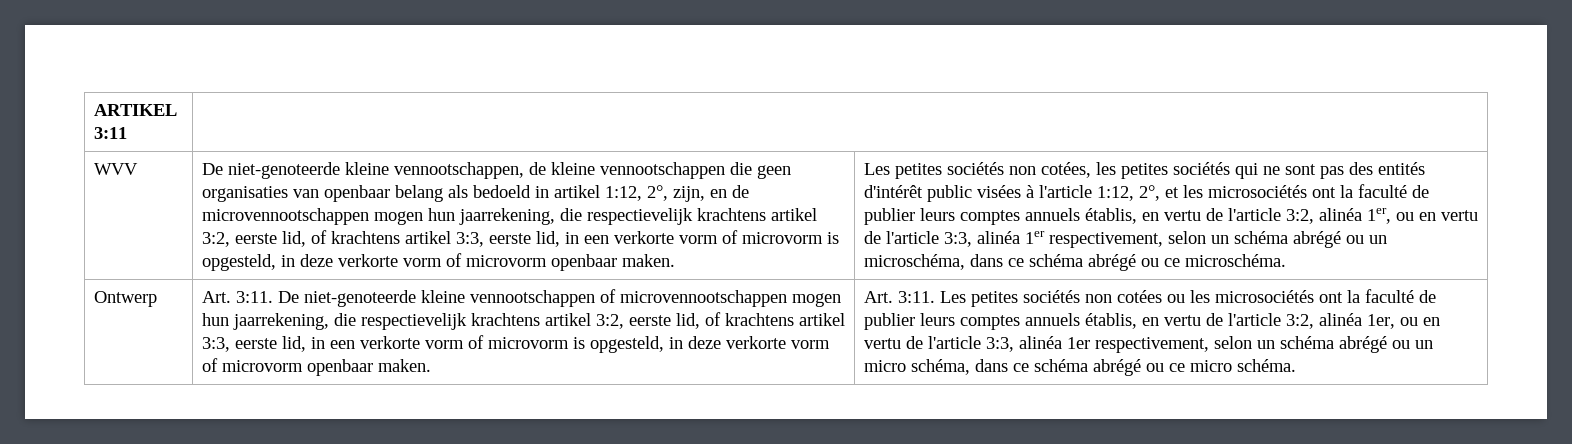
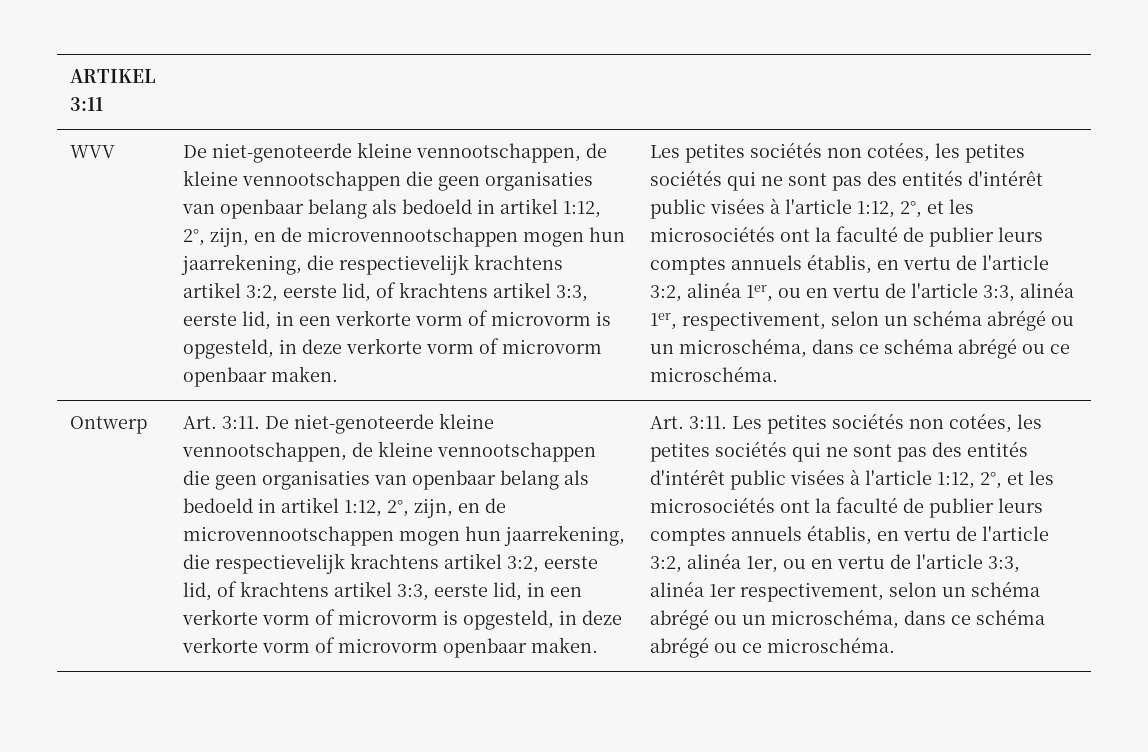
- Les petites sociétés non cotées, les petites sociétés qui ne sont pas des entités d'intérêt public visées à l'article 1:12, 2°, et les microsociétés ont la faculté de publier leurs comptes annuels établis, en vertu de l'article 3:2, alinéa 1er, ou en vertu de l'article 3:3, alinéa 1er respectivement, selon un schéma abrégé ou un microschéma, dans ce schéma abrégé ou ce microschéma.
+ Les petites sociétés non cotées, les petites sociétés qui ne sont pas des entités d'intérêt public visées à l'article 1:12, 2°, et les microsociétés ont la faculté de publier leurs comptes annuels établis, en vertu de l'article 3:2, alinéa 1er, ou en vertu de l'article 3:3, alinéa 1er, respectivement, selon un schéma abrégé ou un microschéma, dans ce schéma abrégé ou ce microschéma.
- Art. 3:11. De niet-genoteerde kleine vennootschappen of microvennootschappen mogen hun jaarrekening, die respectievelijk krachtens artikel 3:2, eerste lid, of krachtens artikel 3:3, eerste lid, in een verkorte vorm of microvorm is opgesteld, in deze verkorte vorm of microvorm openbaar maken.
+ Art. 3:11. De niet-genoteerde kleine vennootschappen, de kleine vennootschappen die geen organisaties van openbaar belang als bedoeld in artikel 1:12, 2°, zijn, en de microvennootschappen mogen hun jaarrekening, die respectievelijk krachtens artikel 3:2, eerste lid, of krachtens artikel 3:3, eerste lid, in een verkorte vorm of microvorm is opgesteld, in deze verkorte vorm of microvorm openbaar maken.
- Les petites sociétés non cotées ou les microsociétés ont la faculté de publier leurs comptes annuels établis, en vertu de l'article 3:2, alinéa 1er, ou en vertu de l'article 3:3, alinéa 1er respectivement, selon un schéma abrégé ou un micro schéma, dans ce schéma abrégé ou ce micro schéma.
+ Les petites sociétés non cotées, les petites sociétés qui ne sont pas des entités d'intérêt public visées à l'article 1:12, 2°, et les microsociétés ont la faculté de publier leurs comptes annuels établis, en vertu de l'article 3:2, alinéa 1er, ou en vertu de l'article 3:3, alinéa 1er respectivement, selon un schéma abrégé ou un microschéma, dans ce schéma abrégé ou ce microschéma.

